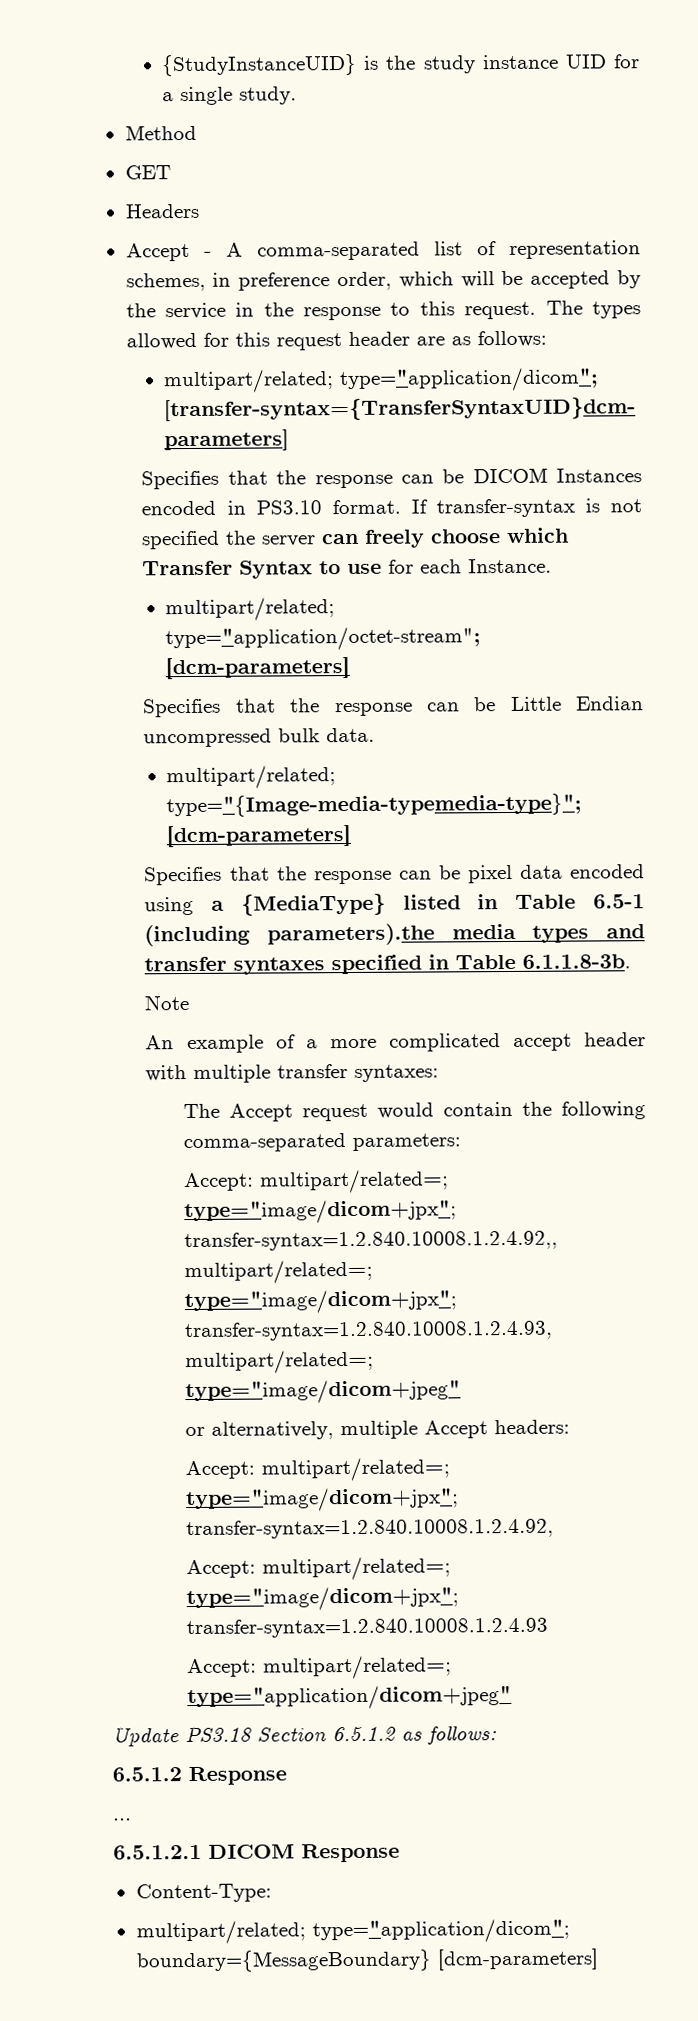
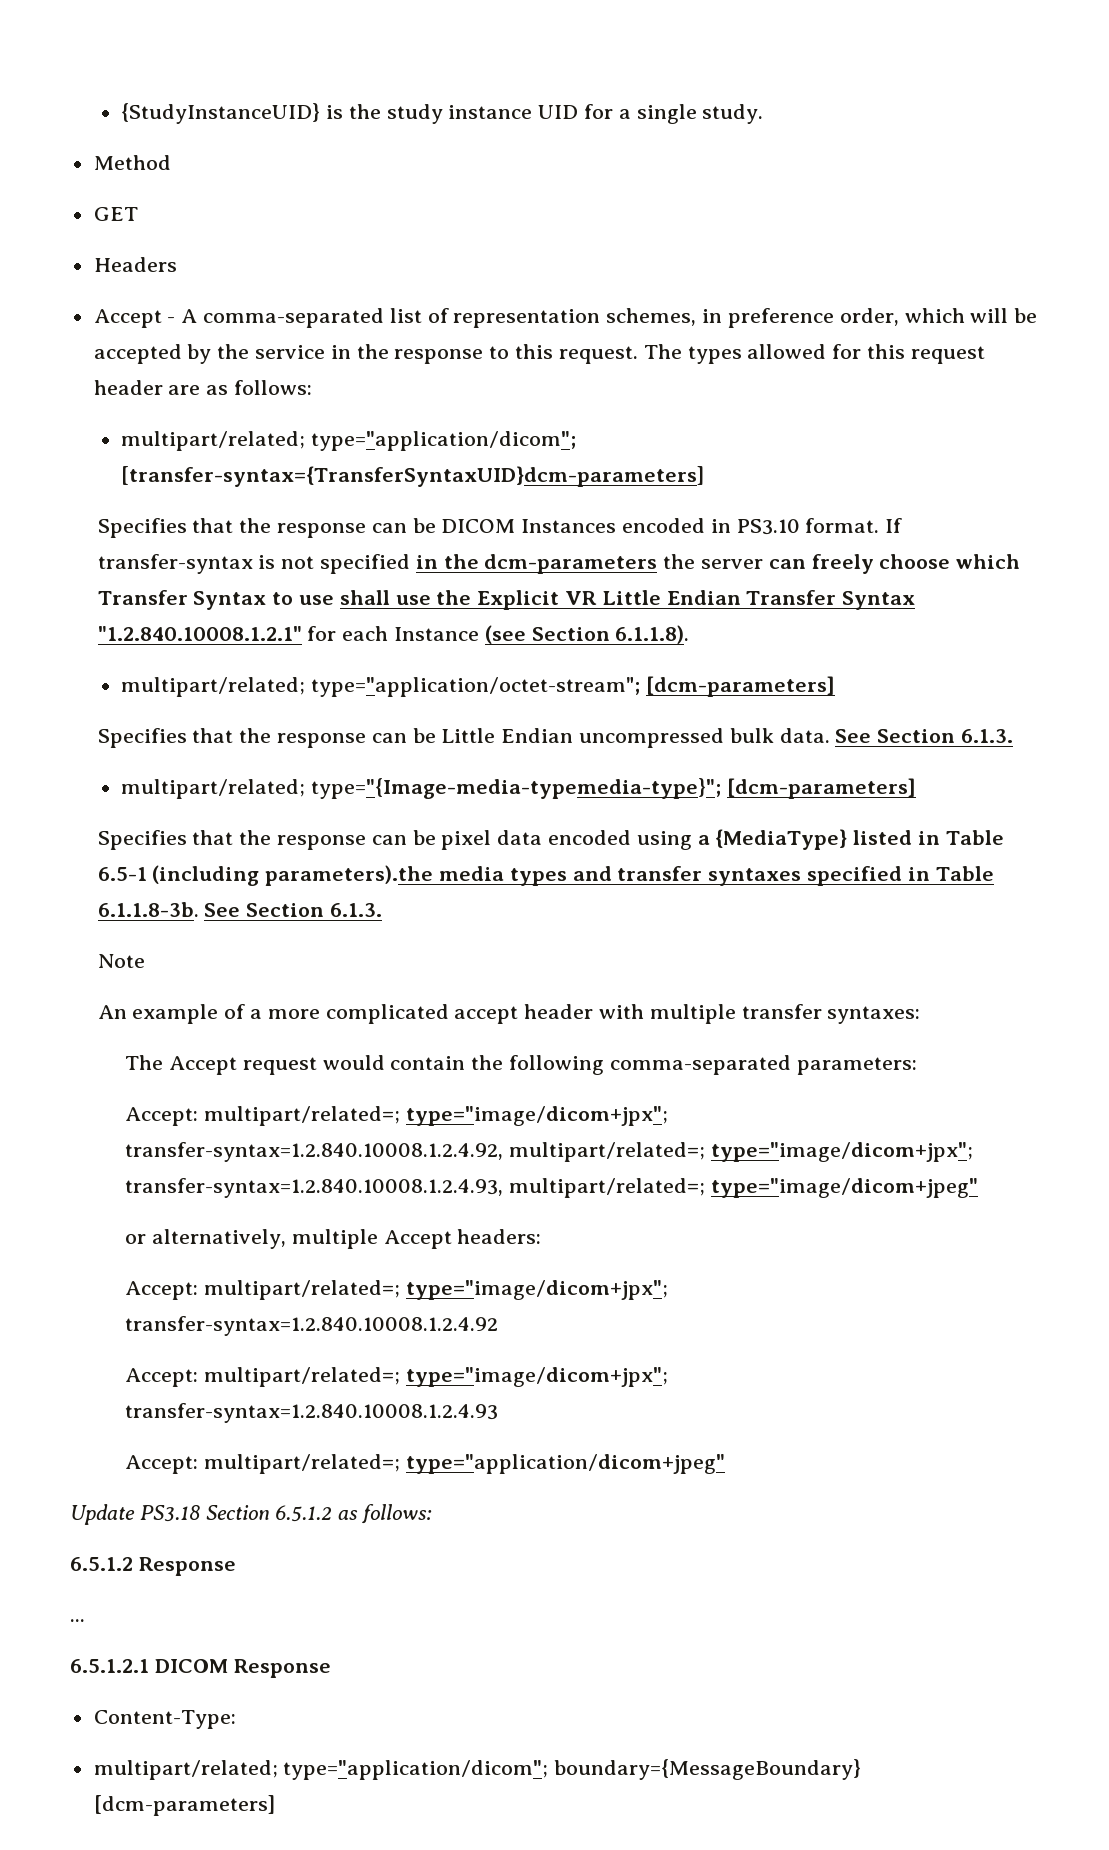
- If transfer-syntax is not specified the server can freely choose which Transfer Syntax to use for each Instance.
+ If transfer-syntax is not specified in the dcm-parameters the server can freely choose which Transfer Syntax to use shall use the Explicit VR Little Endian Transfer Syntax "1.2.840.10008.1.2.1" for each Instance (see Section 6.1.1.8).
- Specifies that the response can be Little Endian uncompressed bulk data.
+ Specifies that the response can be Little Endian uncompressed bulk data. See Section 6.1.3.
- Specifies that the response can be pixel data encoded using a {MediaType} listed in Table 6.5-1 (including parameters).the media types and transfer syntaxes specified in Table 6.1.1.8-3b.
+ Specifies that the response can be pixel data encoded using a {MediaType} listed in Table 6.5-1 (including parameters).the media types and transfer syntaxes specified in Table 6.1.1.8-3b. See Section 6.1.3.
- Accept: multipart/related=; type="image/dicom+jpx"; transfer-syntax=1.2.840.10008.1.2.4.92,, multipart/related=; type="image/dicom+jpx"; transfer-syntax=1.2.840.10008.1.2.4.93, multipart/related=; type="image/dicom+jpeg"
+ Accept: multipart/related=; type="image/dicom+jpx"; transfer-syntax=1.2.840.10008.1.2.4.92, multipart/related=; type="image/dicom+jpx"; transfer-syntax=1.2.840.10008.1.2.4.93, multipart/related=; type="image/dicom+jpeg"
- Accept: multipart/related=; type="image/dicom+jpx"; transfer-syntax=1.2.840.10008.1.2.4.92,
+ Accept: multipart/related=; type="image/dicom+jpx"; transfer-syntax=1.2.840.10008.1.2.4.92

